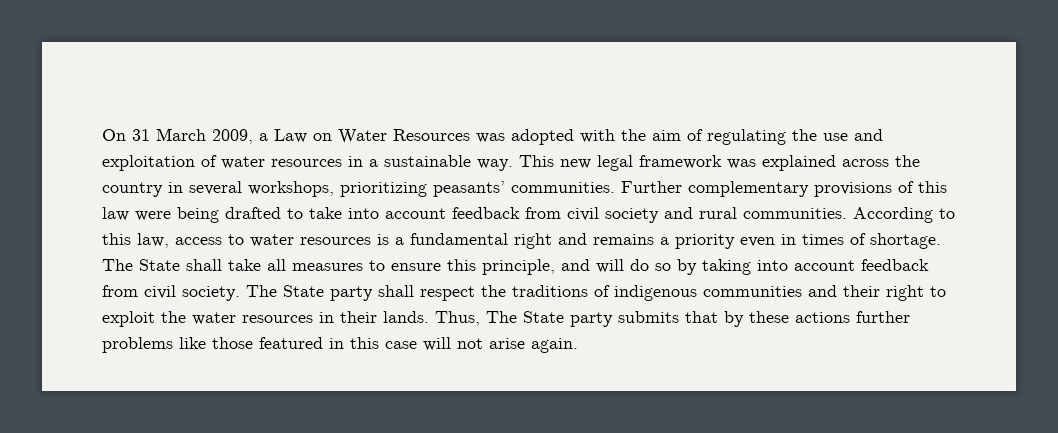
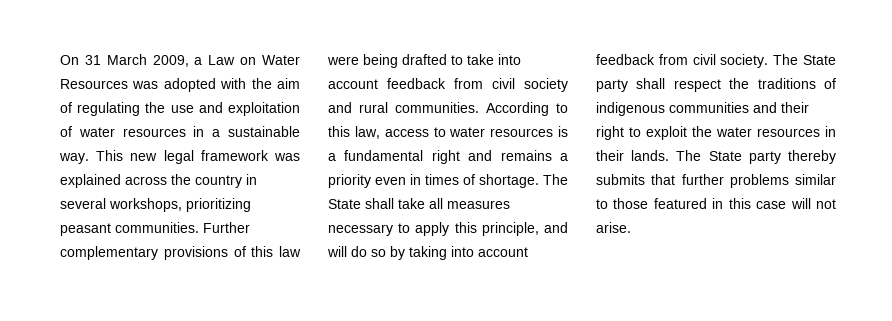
- This new legal framework was explained across the country in several workshops, prioritizing peasants’ communities.
+ This new legal framework was explained across the country in several workshops, prioritizing peasant communities.
- The State shall take all measures to ensure this principle, and will do so by taking into account feedback from civil society.
+ The State shall take all measures necessary to apply this principle, and will do so by taking into account feedback from civil society.
- Thus, The State party submits that by these actions further problems like those featured in this case will not arise again.
+ The State party thereby submits that further problems similar to those featured in this case will not arise.

